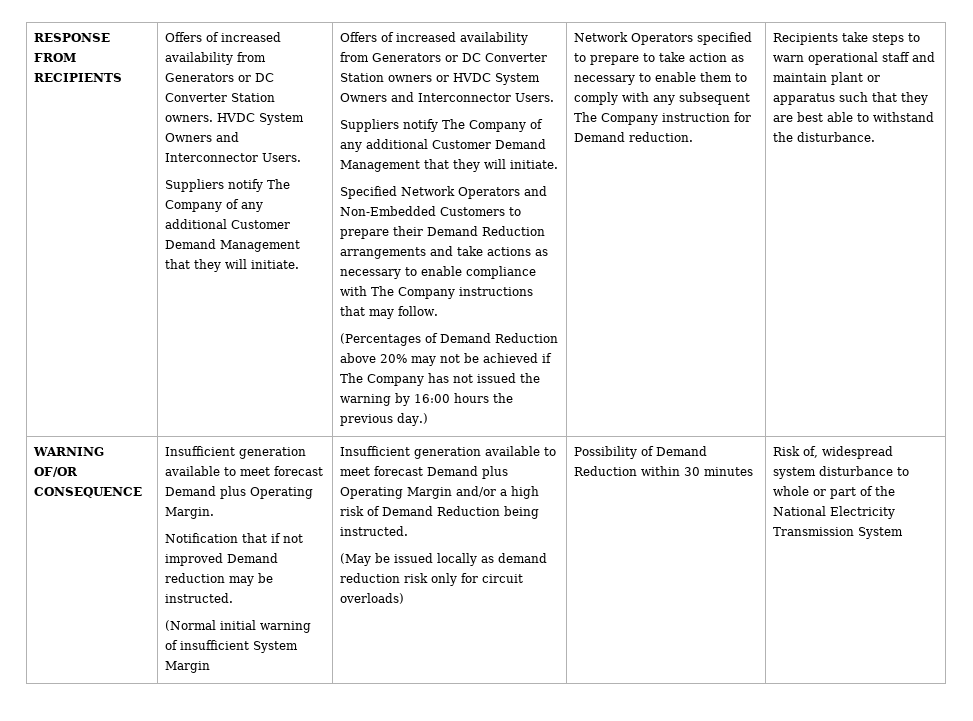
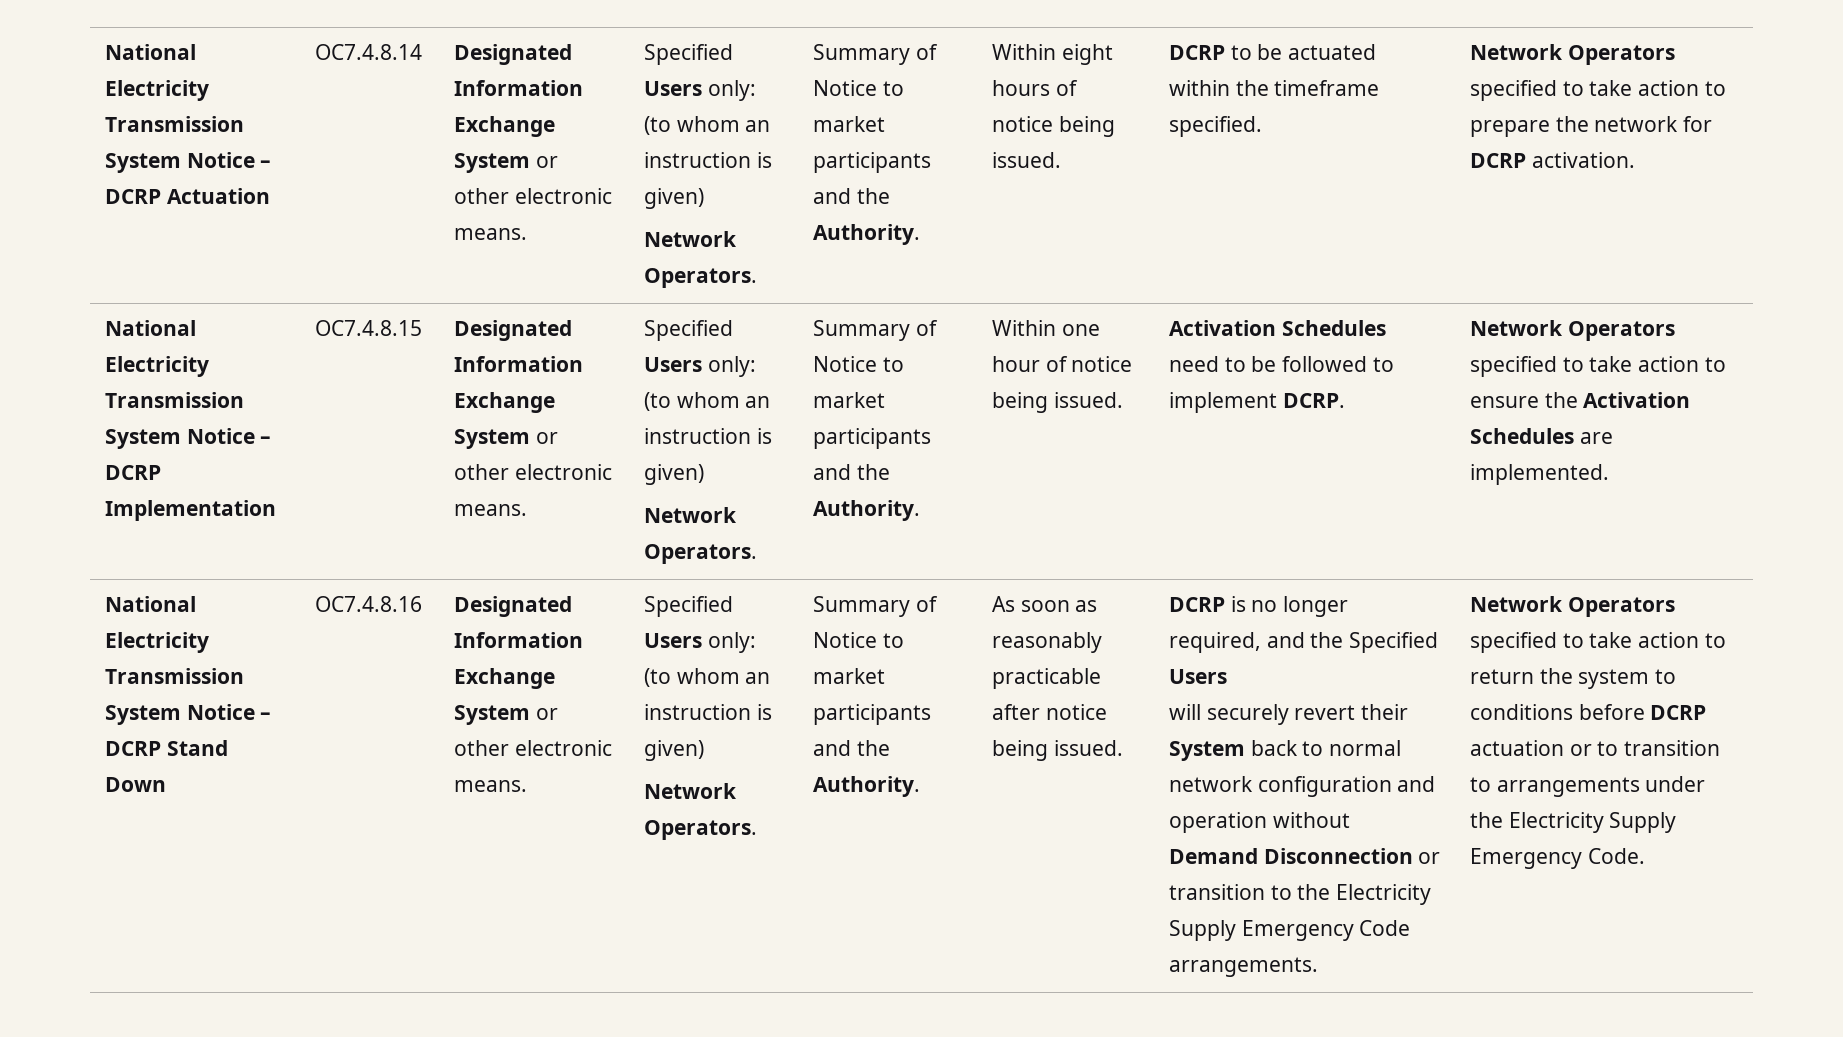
- RESPONSE FROM RECIPIENTS | Offers of increased availability from Generators or DC Converter Station owners. HVDC System Owners and Interconnector Users.
- Suppliers notify The Company of any additional Customer Demand Management that they will initiate. | Offers of increased availability from Generators or DC Converter Station owners or HVDC System Owners and Interconnector Users.
- Suppliers notify The Company of any additional Customer Demand Management that they will initiate.
- Specified Network Operators and Non-Embedded Customers to prepare their Demand Reduction arrangements and take actions as necessary to enable compliance with The Company instructions that may follow.
- (Percentages of Demand Reduction above 20% may not be achieved if The Company has not issued the warning by 16:00 hours the previous day.) | Network Operators specified to prepare to take action as necessary to enable them to comply with any subsequent The Company instruction for Demand reduction. | Recipients take steps to warn operational staff and maintain plant or apparatus such that they are best able to withstand the disturbance.
- WARNING OF/OR CONSEQUENCE | Insufficient generation available to meet forecast Demand plus Operating Margin.
- Notification that if not improved Demand reduction may be instructed.
- (Normal initial warning of insufficient System Margin | Insufficient generation available to meet forecast Demand plus Operating Margin and/or a high risk of Demand Reduction being instructed.
- (May be issued locally as demand reduction risk only for circuit overloads) | Possibility of Demand Reduction within 30 minutes | Risk of, widespread system disturbance to whole or part of the National Electricity Transmission System
+ National Electricity Transmission System Notice – DCRP Actuation | OC7.4.8.14 | Designated Information Exchange System or other electronic means. | Specified Users only: (to whom an instruction is given)
+ Network Operators. | Summary of Notice to market participants and the Authority. | Within eight hours of notice being issued. | DCRP to be actuated within the timeframe specified. | Network Operators specified to take action to prepare the network for DCRP activation.
+ National Electricity Transmission System Notice – DCRP Implementation | OC7.4.8.15 | Designated Information Exchange System or other electronic means. | Specified Users only: (to whom an instruction is given)
+ Network Operators. | Summary of Notice to market participants and the Authority. | Within one hour of notice being issued. | Activation Schedules need to be followed to implement DCRP. | Network Operators specified to take action to ensure the Activation Schedules are implemented.
+ National Electricity Transmission System Notice – DCRP Stand Down | OC7.4.8.16 | Designated Information Exchange System or other electronic means. | Specified Users only: (to whom an instruction is given)
+ Network Operators. | Summary of Notice to market participants and the Authority. | As soon as reasonably practicable after notice being issued. | DCRP is no longer required, and the Specified Users
+ will securely revert their System back to normal network configuration and operation without Demand Disconnection or transition to the Electricity Supply Emergency Code arrangements. | Network Operators specified to take action to return the system to conditions before DCRP actuation or to transition to arrangements under the Electricity Supply Emergency Code.

